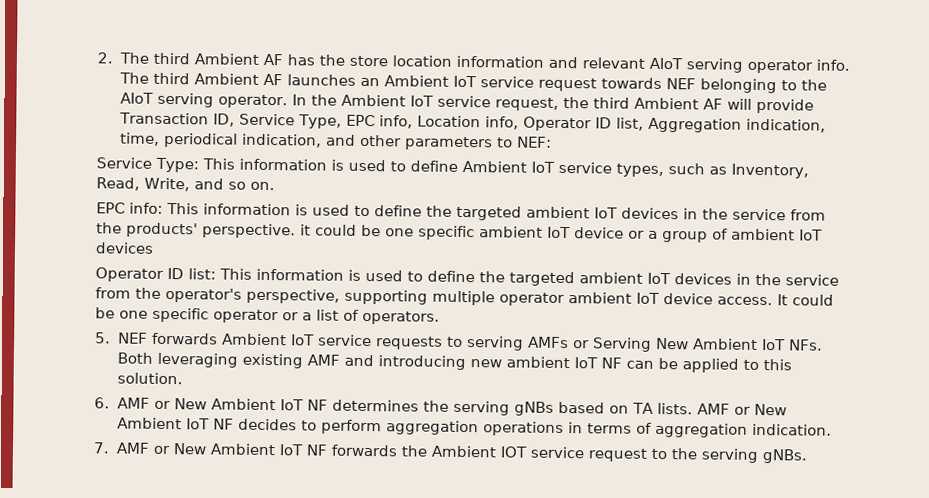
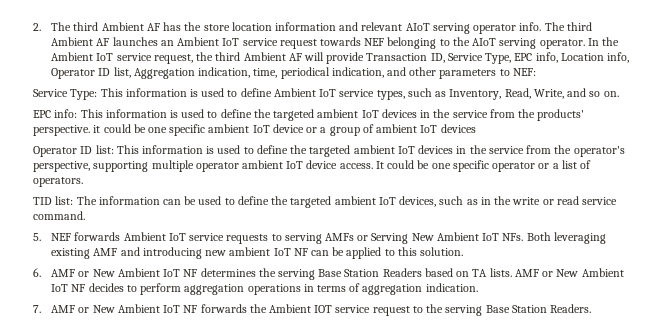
+ TID list: The information can be used to define the targeted ambient IoT devices, such as in the write or read service command.
- 6. AMF or New Ambient IoT NF determines the serving gNBs based on TA lists.
+ 6. AMF or New Ambient IoT NF determines the serving Base Station Readers based on TA lists.
- 7. AMF or New Ambient IoT NF forwards the Ambient IOT service request to the serving gNBs.
+ 7. AMF or New Ambient IoT NF forwards the Ambient IOT service request to the serving Base Station Readers.

